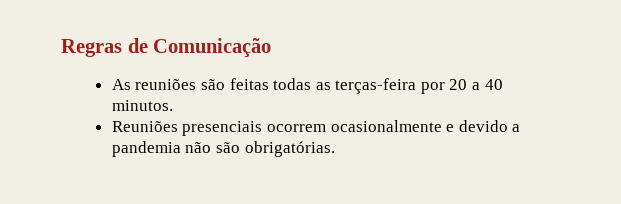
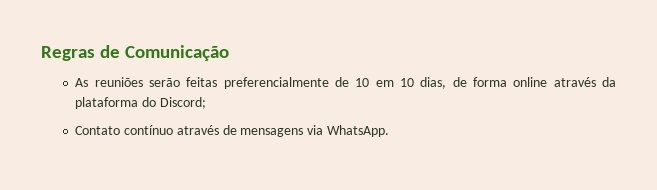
- As reuniões são feitas todas as terças-feira por 20 a 40 minutos.
- Reuniões presenciais ocorrem ocasionalmente e devido a pandemia não são obrigatórias.
+ As reuniões serão feitas preferencialmente de 10 em 10 dias, de forma online através da plataforma do Discord;
+ Contato contínuo através de mensagens via WhatsApp.

